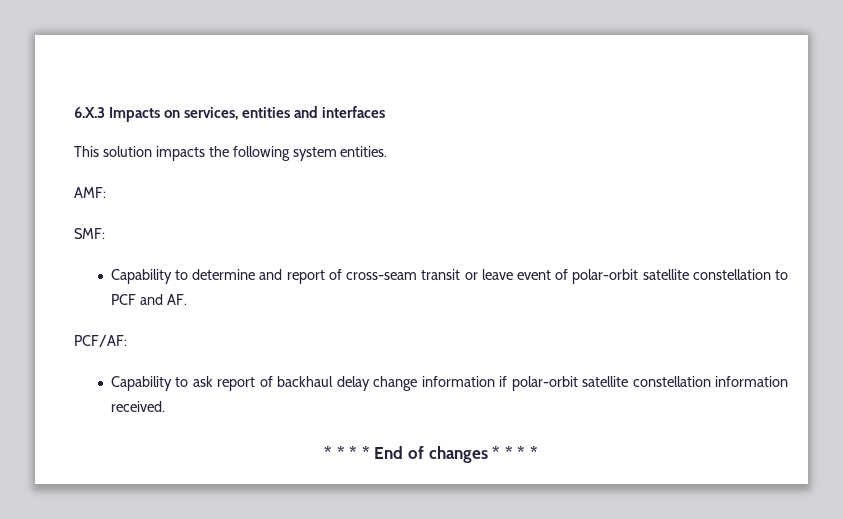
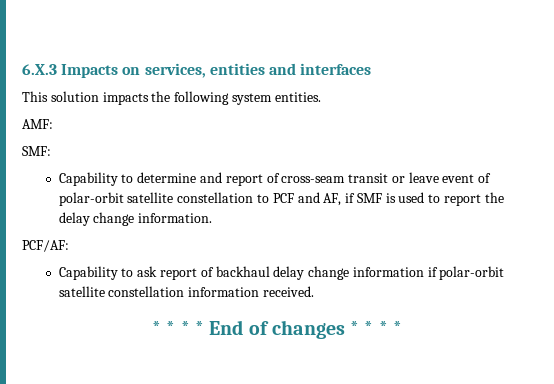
- Capability to determine and report of cross-seam transit or leave event of polar-orbit satellite constellation to PCF and AF.
+ Capability to determine and report of cross-seam transit or leave event of polar-orbit satellite constellation to PCF and AF, if SMF is used to report the delay change information.

